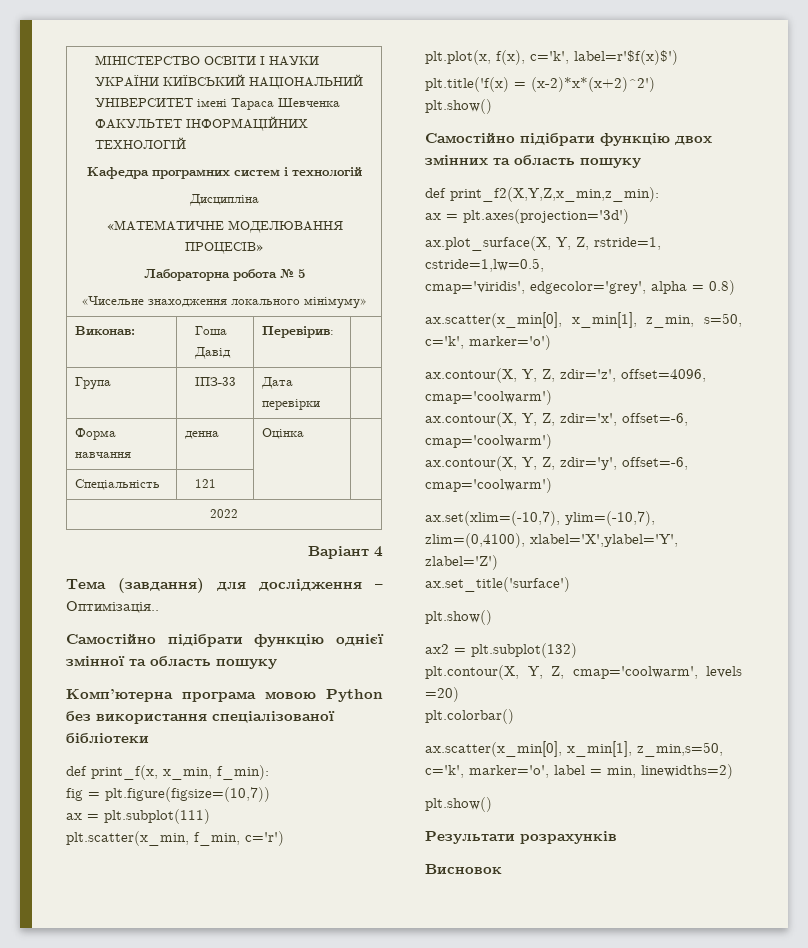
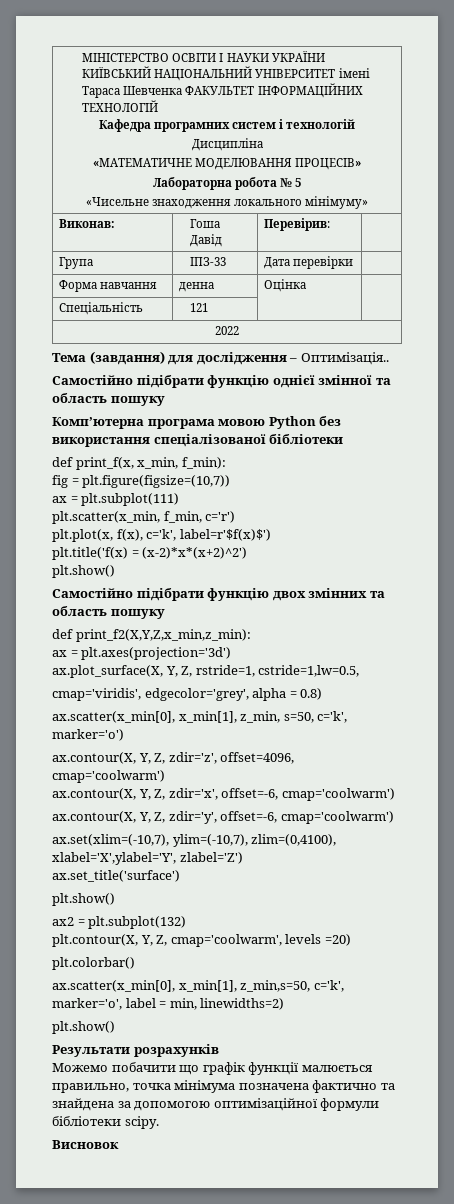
- Варіант 4
+ Можемо побачити що графік функції малюється правильно, точка мінімума позначена фактично та знайдена за допомогою оптимізаційної формули бібліотеки scipy.

